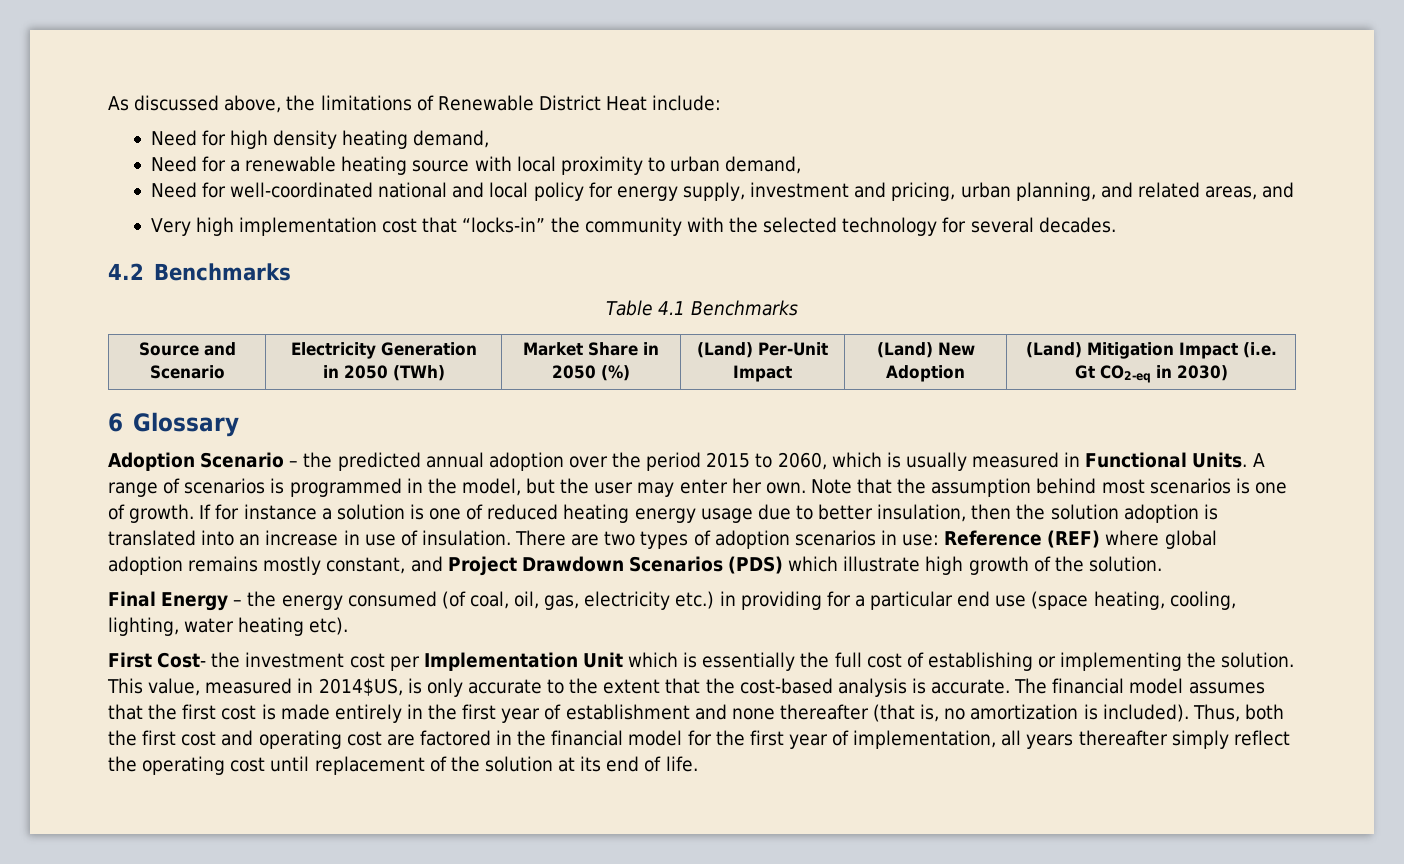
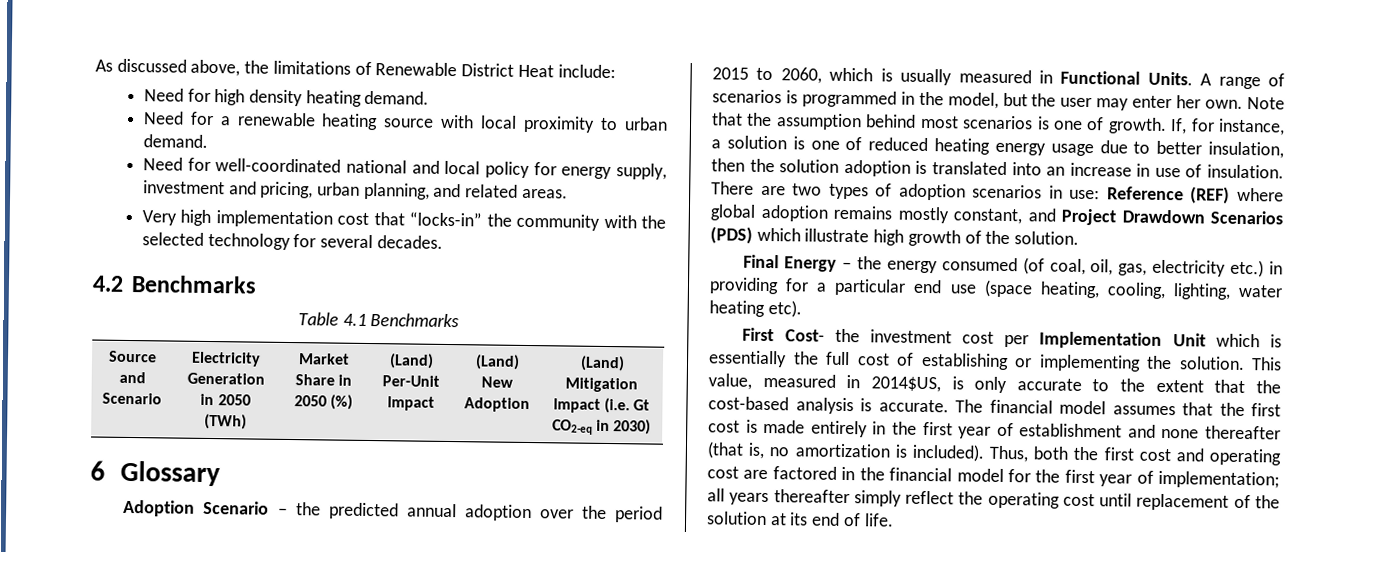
- Need for high density heating demand,
+ Need for high density heating demand.
- Need for a renewable heating source with local proximity to urban demand,
+ Need for a renewable heating source with local proximity to urban demand.
- Need for well-coordinated national and local policy for energy supply, investment and pricing, urban planning, and related areas, and
+ Need for well-coordinated national and local policy for energy supply, investment and pricing, urban planning, and related areas.
- If for instance a solution is one of reduced heating energy usage due to better insulation, then the solution adoption is translated into an increase in use of insulation.
+ If, for instance, a solution is one of reduced heating energy usage due to better insulation, then the solution adoption is translated into an increase in use of insulation.
- Thus, both the first cost and operating cost are factored in the financial model for the first year of implementation, all years thereafter simply reflect the operating cost until replacement of the solution at its end of life.
+ Thus, both the first cost and operating cost are factored in the financial model for the first year of implementation; all years thereafter simply reflect the operating cost until replacement of the solution at its end of life.

